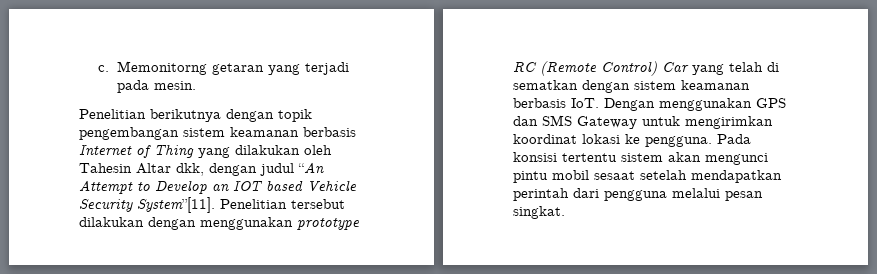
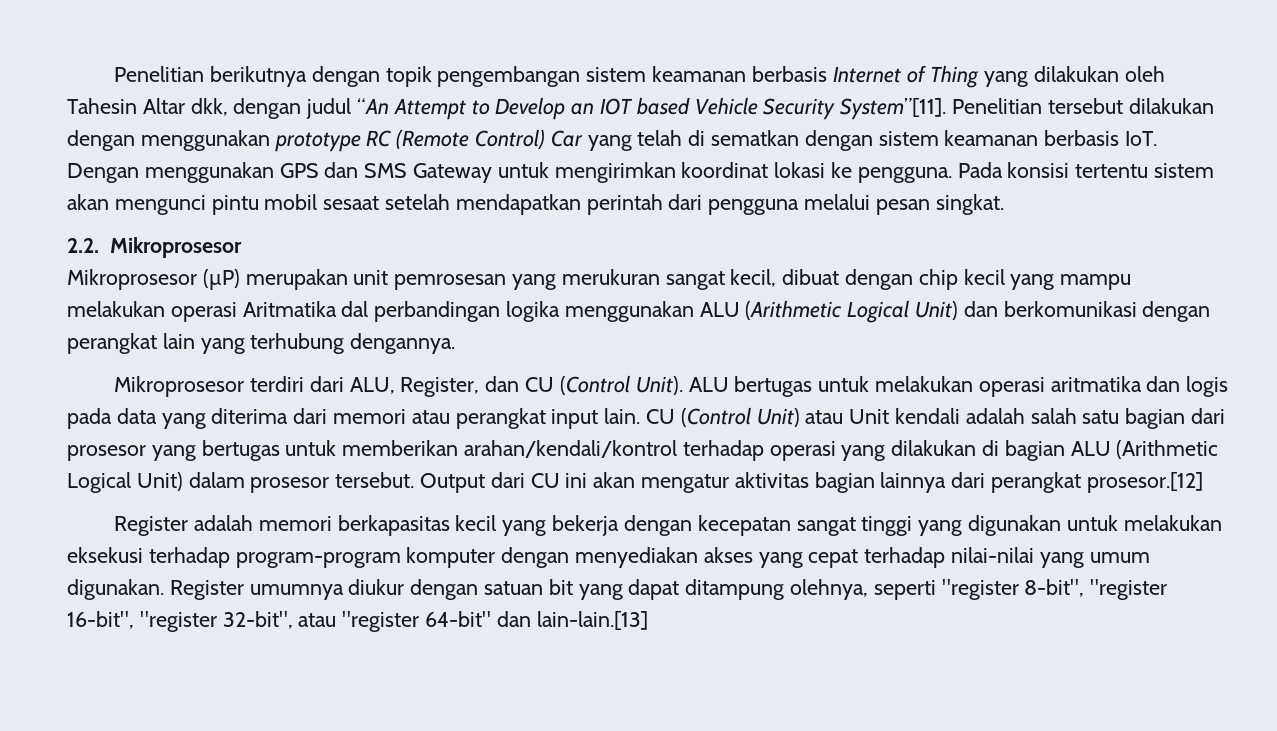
- c. Memonitorng getaran yang terjadi pada mesin.
+ 2.2. Mikroprosesor
+ Mikroprosesor (µP) merupakan unit pemrosesan yang merukuran sangat kecil, dibuat dengan chip kecil yang mampu melakukan operasi Aritmatika dal perbandingan logika menggunakan ALU (Arithmetic Logical Unit) dan berkomunikasi dengan perangkat lain yang terhubung dengannya.
+ Mikroprosesor terdiri dari ALU, Register, dan CU (Control Unit). ALU bertugas untuk melakukan operasi aritmatika dan logis pada data yang diterima dari memori atau perangkat input lain. CU (Control Unit) atau Unit kendali adalah salah satu bagian dari prosesor yang bertugas untuk memberikan arahan/kendali/kontrol terhadap operasi yang dilakukan di bagian ALU (Arithmetic Logical Unit) dalam prosesor tersebut. Output dari CU ini akan mengatur aktivitas bagian lainnya dari perangkat prosesor.[12]
+ Register adalah memori berkapasitas kecil yang bekerja dengan kecepatan sangat tinggi yang digunakan untuk melakukan eksekusi terhadap program-program komputer dengan menyediakan akses yang cepat terhadap nilai-nilai yang umum digunakan. Register umumnya diukur dengan satuan bit yang dapat ditampung olehnya, seperti "register 8-bit", "register 16-bit", "register 32-bit", atau "register 64-bit" dan lain-lain.[13]

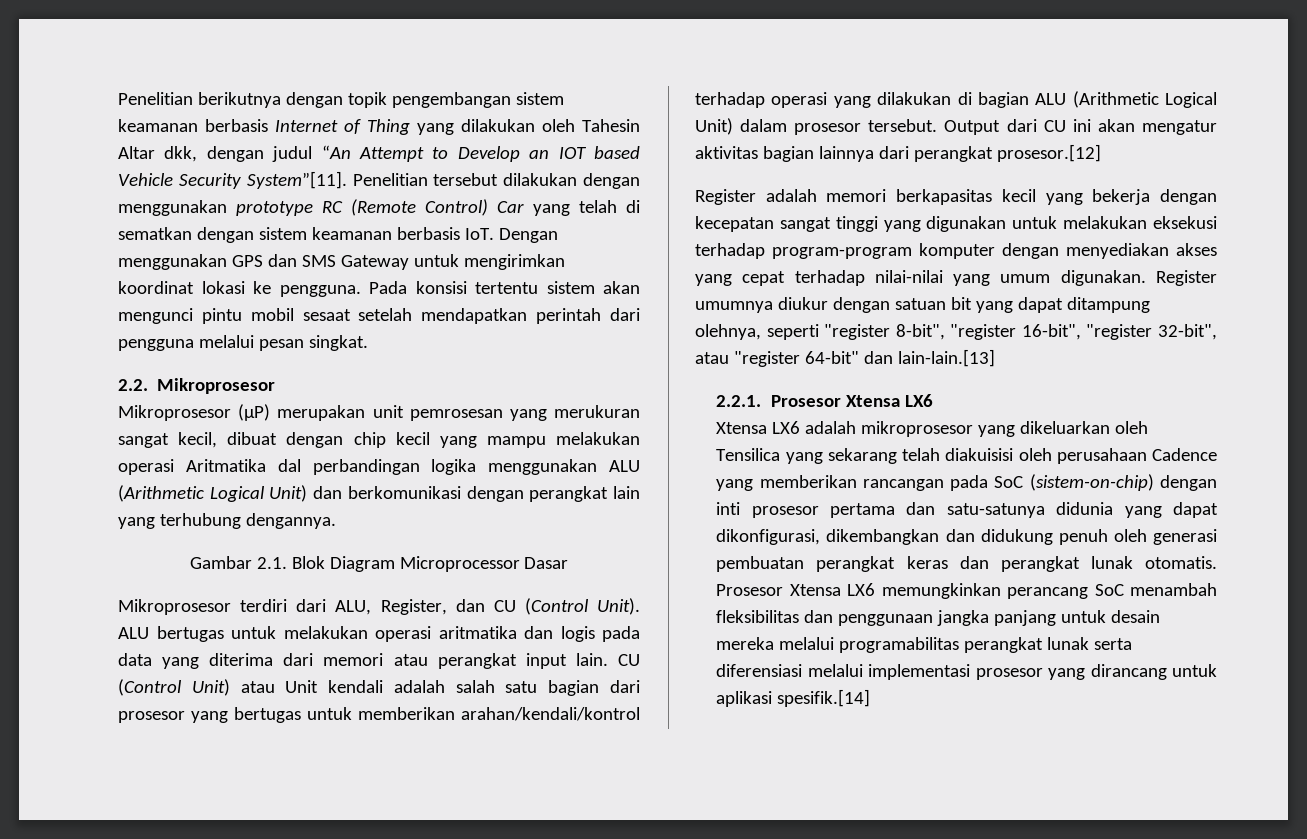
+ Gambar 2.1. Blok Diagram Microprocessor Dasar
+ 2.2.1. Prosesor Xtensa LX6
+ Xtensa LX6 adalah mikroprosesor yang dikeluarkan oleh Tensilica yang sekarang telah diakuisisi oleh perusahaan Cadence yang memberikan rancangan pada SoC (sistem-on-chip) dengan inti prosesor pertama dan satu-satunya didunia yang dapat dikonfigurasi, dikembangkan dan didukung penuh oleh generasi pembuatan perangkat keras dan perangkat lunak otomatis. Prosesor Xtensa LX6 memungkinkan perancang SoC menambah fleksibilitas dan penggunaan jangka panjang untuk desain mereka melalui programabilitas perangkat lunak serta diferensiasi melalui implementasi prosesor yang dirancang untuk aplikasi spesifik.[14]

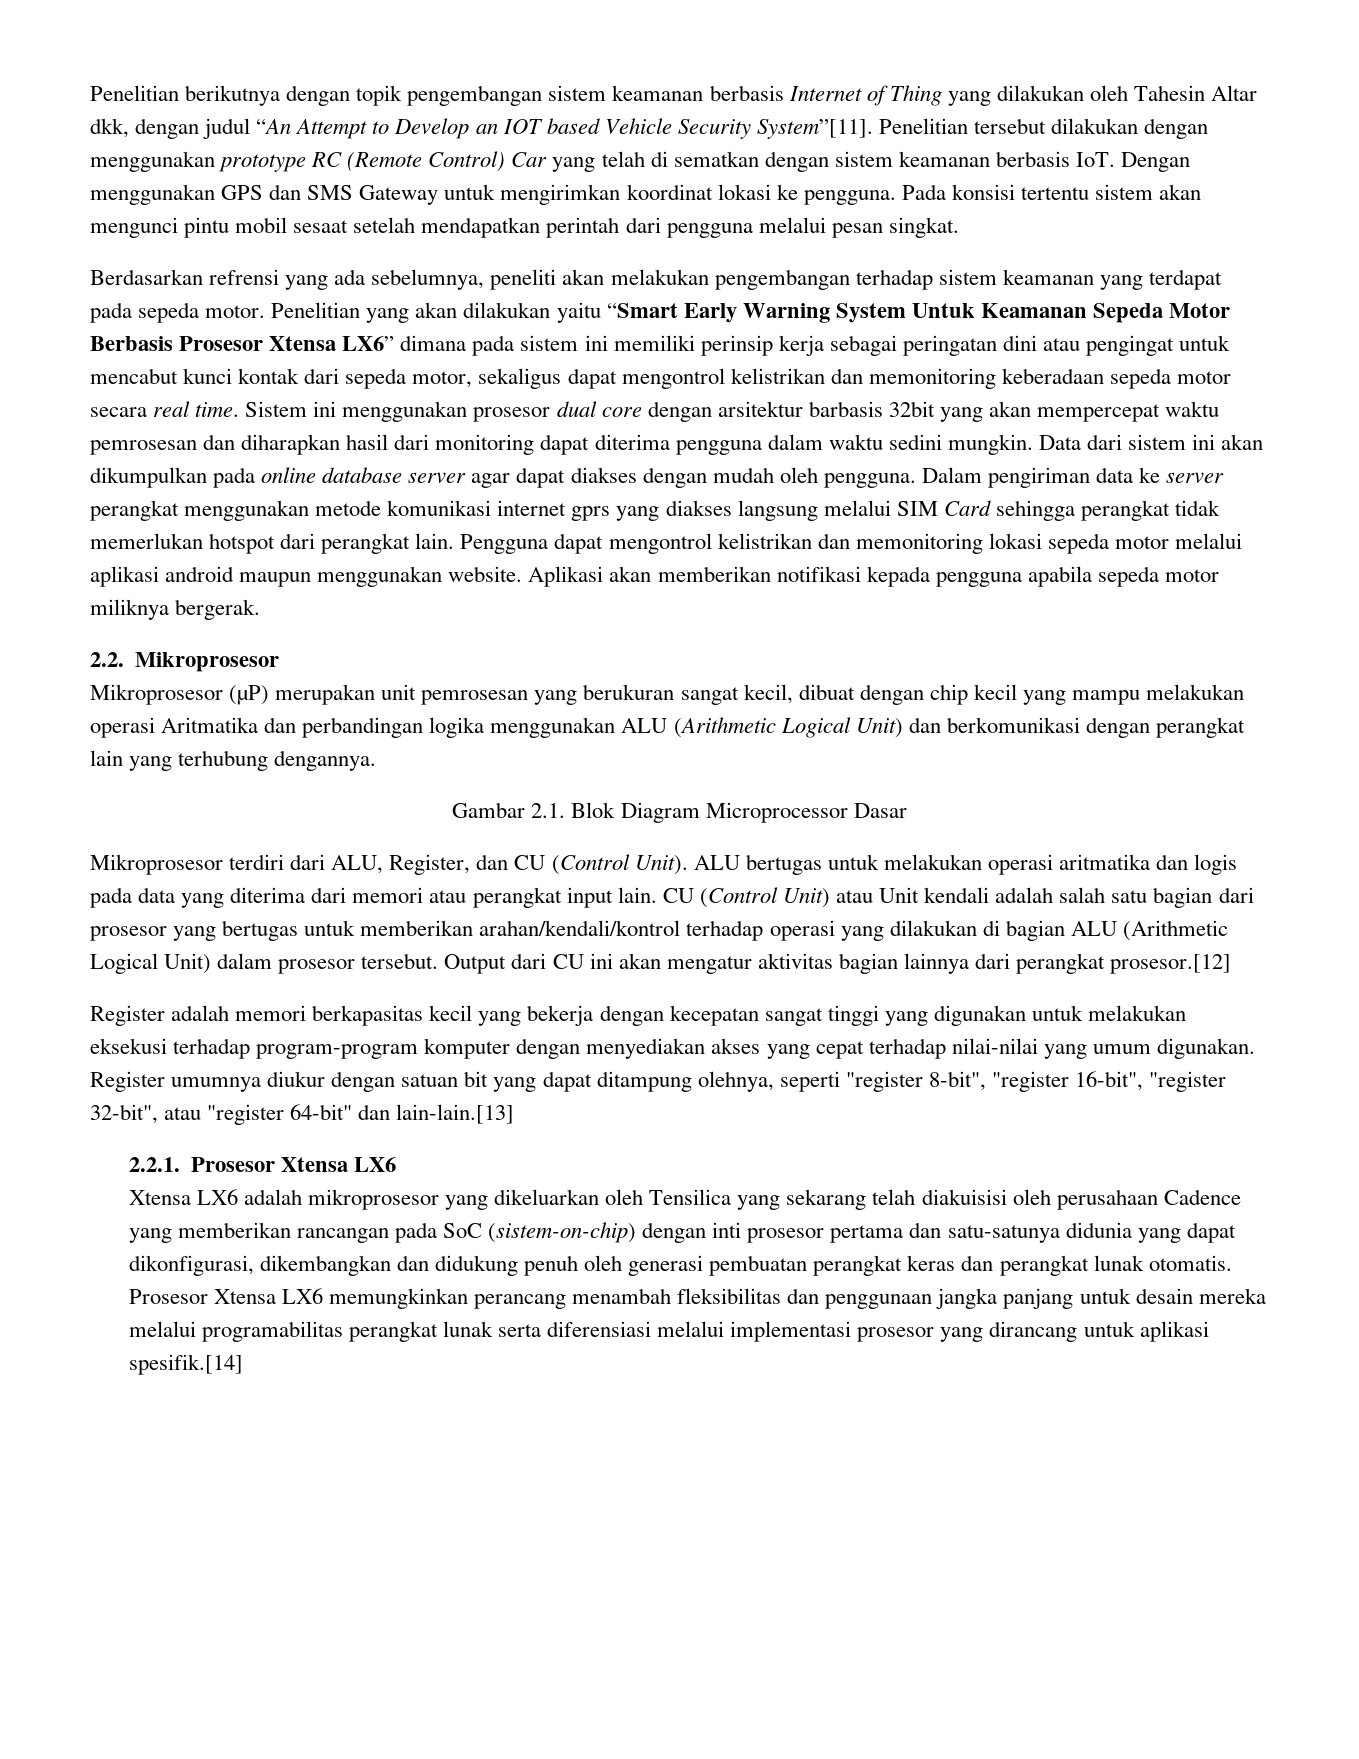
+ Berdasarkan refrensi yang ada sebelumnya, peneliti akan melakukan pengembangan terhadap sistem keamanan yang terdapat pada sepeda motor. Penelitian yang akan dilakukan yaitu “Smart Early Warning System Untuk Keamanan Sepeda Motor Berbasis Prosesor Xtensa LX6” dimana pada sistem ini memiliki perinsip kerja sebagai peringatan dini atau pengingat untuk mencabut kunci kontak dari sepeda motor, sekaligus dapat mengontrol kelistrikan dan memonitoring keberadaan sepeda motor secara real time. Sistem ini menggunakan prosesor dual core dengan arsitektur barbasis 32bit yang akan mempercepat waktu pemrosesan dan diharapkan hasil dari monitoring dapat diterima pengguna dalam waktu sedini mungkin. Data dari sistem ini akan dikumpulkan pada online database server agar dapat diakses dengan mudah oleh pengguna. Dalam pengiriman data ke server perangkat menggunakan metode komunikasi internet gprs yang diakses langsung melalui SIM Card sehingga perangkat tidak memerlukan hotspot dari perangkat lain. Pengguna dapat mengontrol kelistrikan dan memonitoring lokasi sepeda motor melalui aplikasi android maupun menggunakan website. Aplikasi akan memberikan notifikasi kepada pengguna apabila sepeda motor miliknya bergerak.
- Mikroprosesor (µP) merupakan unit pemrosesan yang merukuran sangat kecil, dibuat dengan chip kecil yang mampu melakukan operasi Aritmatika dal perbandingan logika menggunakan ALU (Arithmetic Logical Unit) dan berkomunikasi dengan perangkat lain yang terhubung dengannya.
+ Mikroprosesor (µP) merupakan unit pemrosesan yang berukuran sangat kecil, dibuat dengan chip kecil yang mampu melakukan operasi Aritmatika dan perbandingan logika menggunakan ALU (Arithmetic Logical Unit) dan berkomunikasi dengan perangkat lain yang terhubung dengannya.
- Prosesor Xtensa LX6 memungkinkan perancang SoC menambah fleksibilitas dan penggunaan jangka panjang untuk desain mereka melalui programabilitas perangkat lunak serta diferensiasi melalui implementasi prosesor yang dirancang untuk aplikasi spesifik.[14]
+ Prosesor Xtensa LX6 memungkinkan perancang menambah fleksibilitas dan penggunaan jangka panjang untuk desain mereka melalui programabilitas perangkat lunak serta diferensiasi melalui implementasi prosesor yang dirancang untuk aplikasi spesifik.[14]

